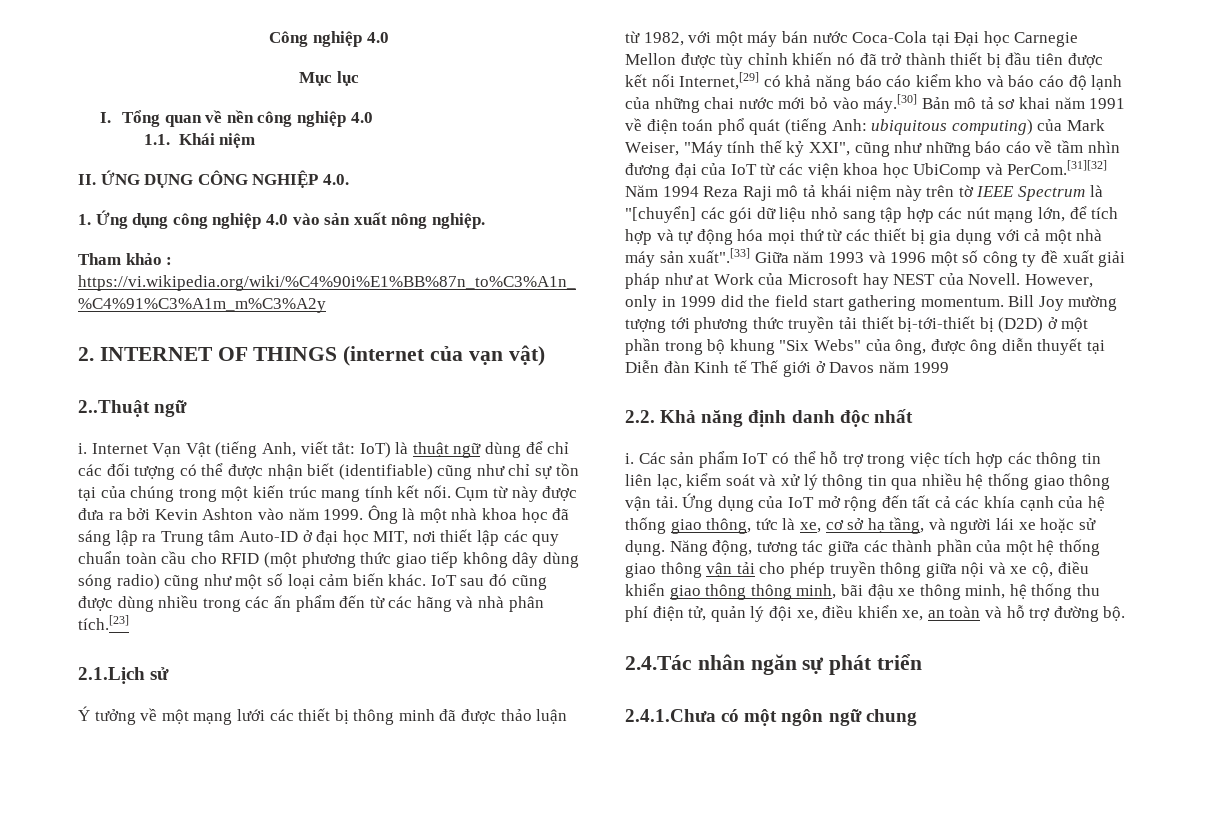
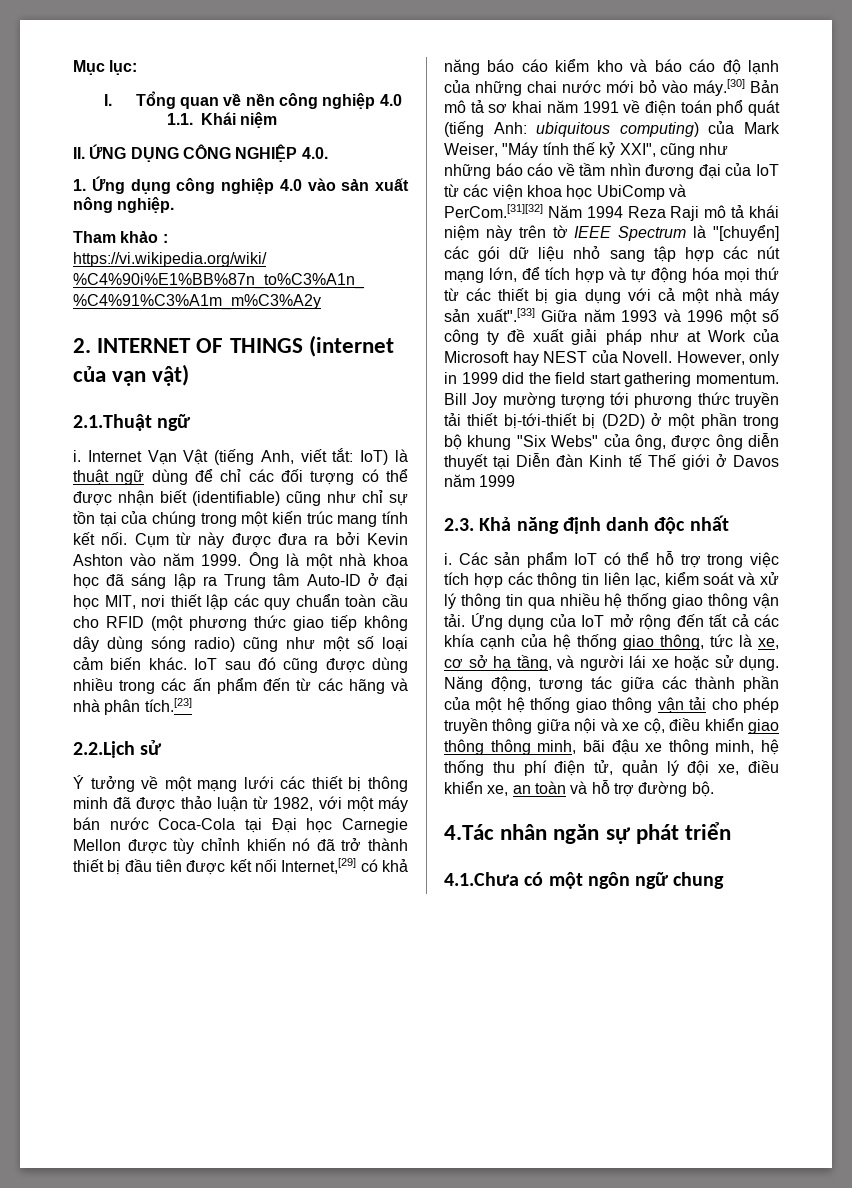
- Công nghiệp 4.0
- Mục lục
+ Mục lục:
- 2..Thuật ngữ
+ 2.1.Thuật ngữ
- 2.1.Lịch sử
+ 2.2.Lịch sử
- 2.2. Khả năng định danh độc nhất
+ 2.3. Khả năng định danh độc nhất
- 2.4.Tác nhân ngăn sự phát triển
+ 4.Tác nhân ngăn sự phát triển
- 2.4.1.Chưa có một ngôn ngữ chung
+ 4.1.Chưa có một ngôn ngữ chung

